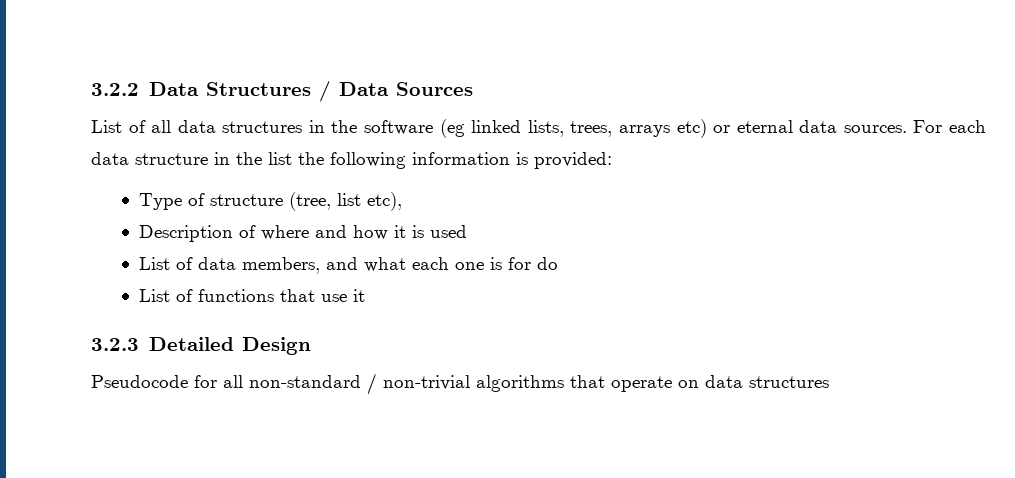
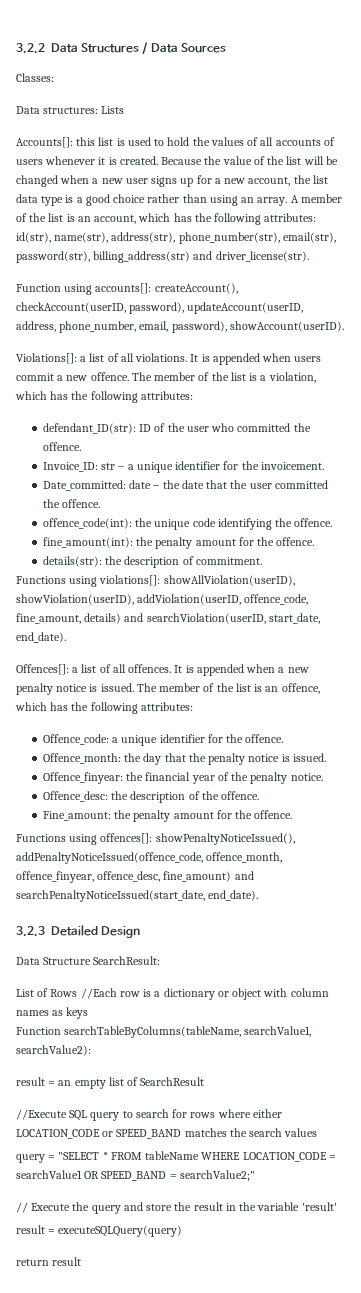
- List of all data structures in the software (eg linked lists, trees, arrays etc) or eternal data sources. For each data structure in the list the following information is provided:
- Type of structure (tree, list etc),
- Description of where and how it is used
- List of data members, and what each one is for do
- List of functions that use it
+ Classes:
+ Data structures: Lists
+ Accounts[]: this list is used to hold the values of all accounts of users whenever it is created. Because the value of the list will be changed when a new user signs up for a new account, the list data type is a good choice rather than using an array. A member of the list is an account, which has the following attributes: id(str), name(str), address(str), phone_number(str), email(str), password(str), billing_address(str) and driver_license(str).
+ Function using accounts[]: createAccount(), checkAccount(userID, password), updateAccount(userID, address, phone_number, email, password), showAccount(userID).
+ Violations[]: a list of all violations. It is appended when users commit a new offence. The member of the list is a violation, which has the following attributes:
+ defendant_ID(str): ID of the user who committed the offence.
+ Invoice_ID: str – a unique identifier for the invoicement.
+ Date_committed: date – the date that the user committed the offence.
+ offence_code(int): the unique code identifying the offence.
+ fine_amount(int): the penalty amount for the offence.
+ details(str): the description of commitment.
+ Functions using violations[]: showAllViolation(userID), showViolation(userID), addViolation(userID, offence_code, fine_amount, details) and searchViolation(userID, start_date, end_date).
+ Offences[]: a list of all offences. It is appended when a new penalty notice is issued. The member of the list is an offence, which has the following attributes:
+ Offence_code: a unique identifier for the offence.
+ Offence_month: the day that the penalty notice is issued.
+ Offence_finyear: the financial year of the penalty notice.
+ Offence_desc: the description of the offence.
+ Fine_amount: the penalty amount for the offence.
+ Functions using offences[]: showPenaltyNoticeIssued(), addPenaltyNoticeIssued(offence_code, offence_month, offence_finyear, offence_desc, fine_amount) and searchPenaltyNoticeIssued(start_date, end_date).
  3.2.3 Detailed Design
- Pseudocode for all non-standard / non-trivial algorithms that operate on data structures
+ Data Structure SearchResult:
+ List of Rows //Each row is a dictionary or object with column names as keys
+ Function searchTableByColumns(tableName, searchValue1, searchValue2):
+ result = an empty list of SearchResult
+ //Execute SQL query to search for rows where either LOCATION_CODE or SPEED_BAND matches the search values
+ query = "SELECT * FROM tableName WHERE LOCATION_CODE = searchValue1 OR SPEED_BAND = searchValue2;"
+ // Execute the query and store the result in the variable 'result'
+ result = executeSQLQuery(query)
+ return result

